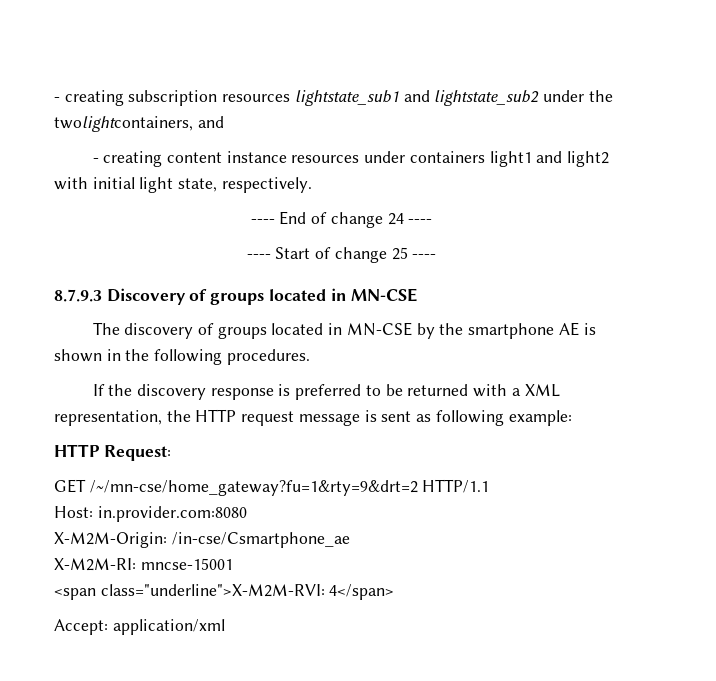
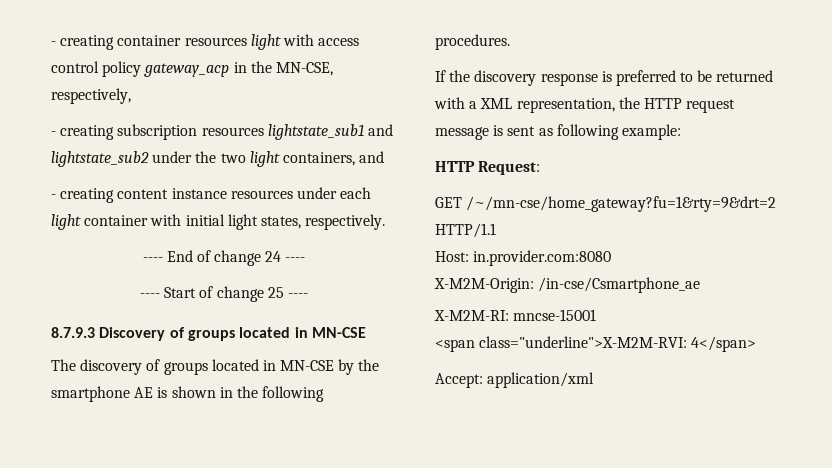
- - creating subscription resources lightstate_sub1 and lightstate_sub2 under the twolightcontainers, and
+ - creating container resources light with access control policy gateway_acp in the MN-CSE, respectively,
+ - creating subscription resources lightstate_sub1 and lightstate_sub2 under the two light containers, and
- - creating content instance resources under containers light1 and light2 with initial light state, respectively.
+ - creating content instance resources under each light container with initial light states, respectively.

